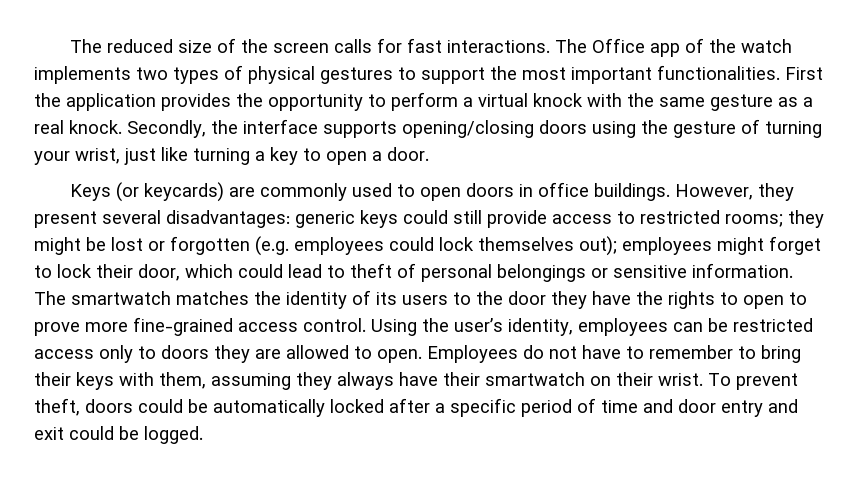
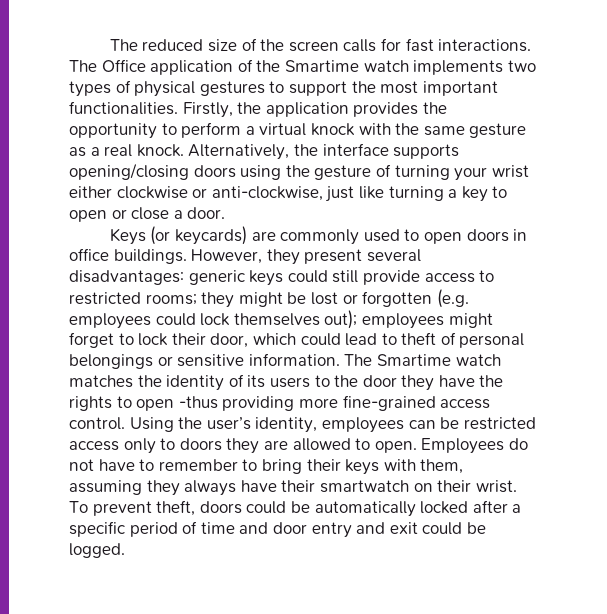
- The Office app of the watch implements two types of physical gestures to support the most important functionalities.
+ The Office application of the Smartime watch implements two types of physical gestures to support the most important functionalities.
- First the application provides the opportunity to perform a virtual knock with the same gesture as a real knock.
+ Firstly, the application provides the opportunity to perform a virtual knock with the same gesture as a real knock.
- Secondly, the interface supports opening/closing doors using the gesture of turning your wrist, just like turning a key to open a door.
+ Alternatively, the interface supports opening/closing doors using the gesture of turning your wrist either clockwise or anti-clockwise, just like turning a key to open or close a door.
- The smartwatch matches the identity of its users to the door they have the rights to open to prove more fine-grained access control.
+ The Smartime watch matches the identity of its users to the door they have the rights to open -thus providing more fine-grained access control.

